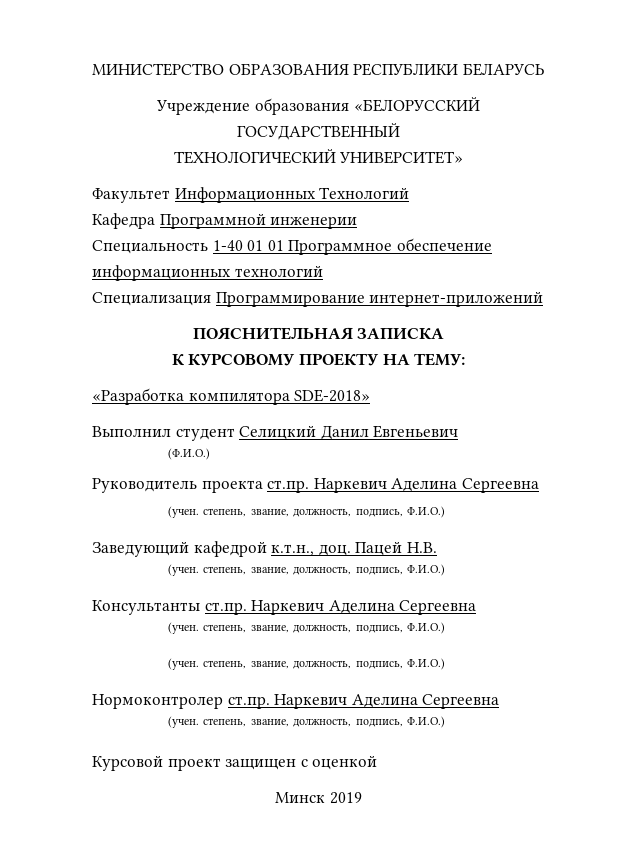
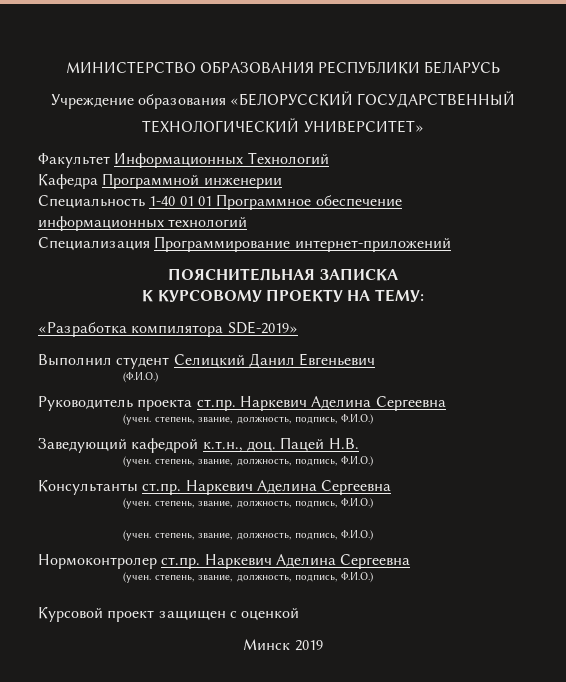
- «Разработка компилятора SDE-2018»
+ «Разработка компилятора SDE-2019»

